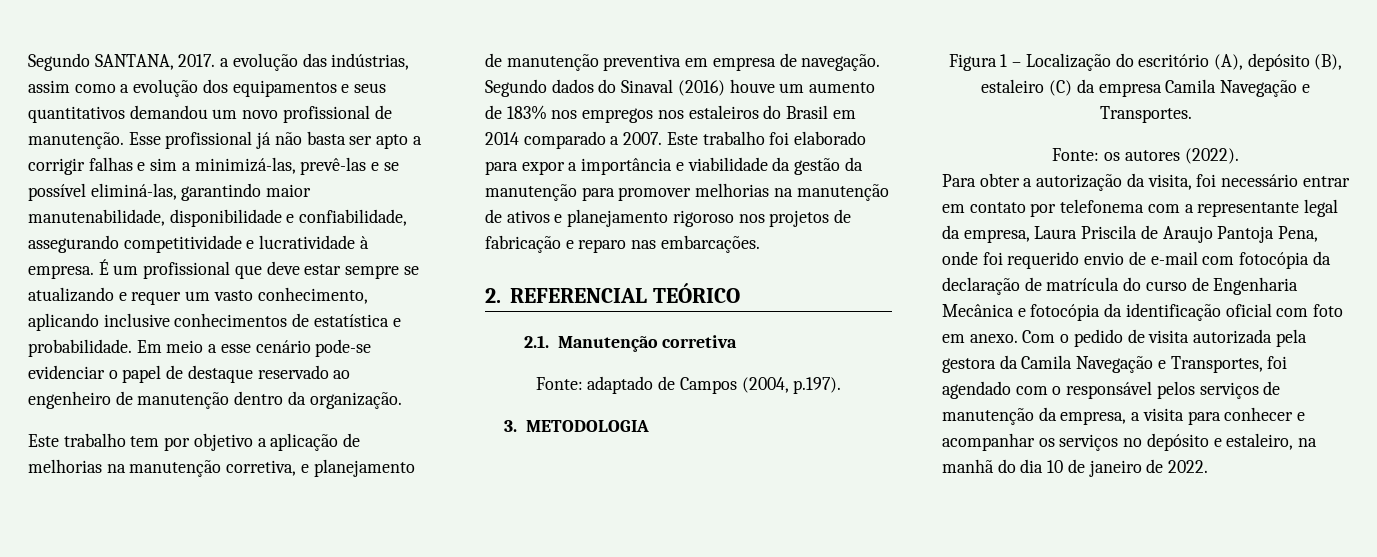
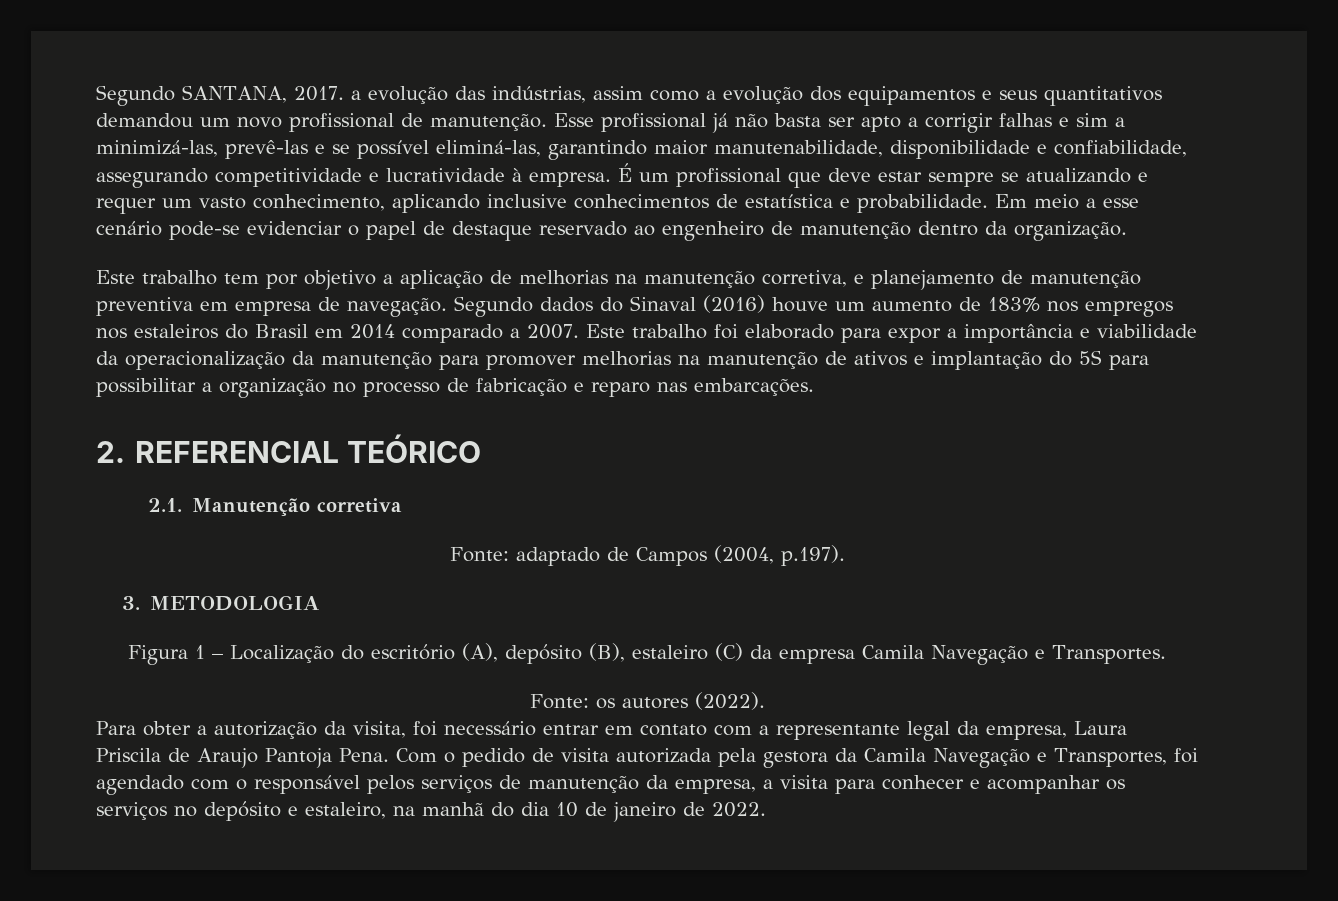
- Este trabalho foi elaborado para expor a importância e viabilidade da gestão da manutenção para promover melhorias na manutenção de ativos e planejamento rigoroso nos projetos de fabricação e reparo nas embarcações.
+ Este trabalho foi elaborado para expor a importância e viabilidade da operacionalização da manutenção para promover melhorias na manutenção de ativos e implantação do 5S para possibilitar a organização no processo de fabricação e reparo nas embarcações.
- Para obter a autorização da visita, foi necessário entrar em contato por telefonema com a representante legal da empresa, Laura Priscila de Araujo Pantoja Pena, onde foi requerido envio de e-mail com fotocópia da declaração de matrícula do curso de Engenharia Mecânica e fotocópia da identificação oficial com foto em anexo.
+ Para obter a autorização da visita, foi necessário entrar em contato com a representante legal da empresa, Laura Priscila de Araujo Pantoja Pena.

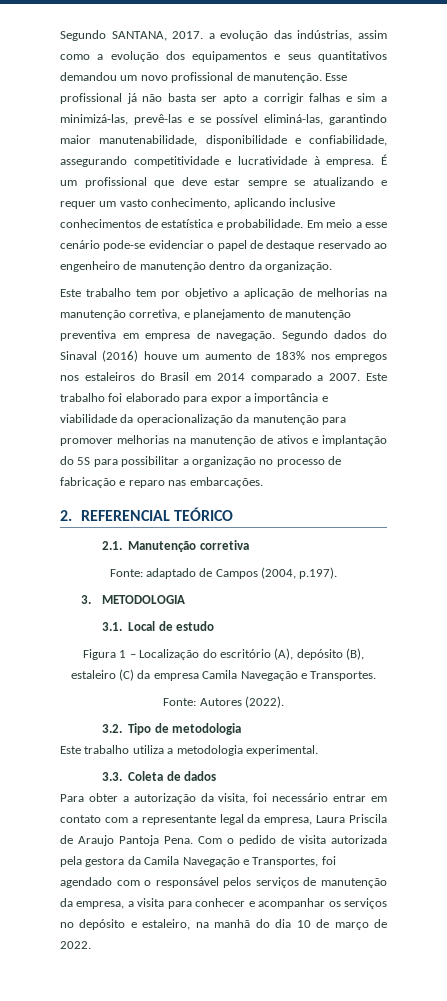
+ 3.1. Local de estudo
- Fonte: os autores (2022).
+ Fonte: Autores (2022).
+ 3.2. Tipo de metodologia
+ Este trabalho utiliza a metodologia experimental.
+ 3.3. Coleta de dados
- Com o pedido de visita autorizada pela gestora da Camila Navegação e Transportes, foi agendado com o responsável pelos serviços de manutenção da empresa, a visita para conhecer e acompanhar os serviços no depósito e estaleiro, na manhã do dia 10 de janeiro de 2022.
+ Com o pedido de visita autorizada pela gestora da Camila Navegação e Transportes, foi agendado com o responsável pelos serviços de manutenção da empresa, a visita para conhecer e acompanhar os serviços no depósito e estaleiro, na manhã do dia 10 de março de 2022.

